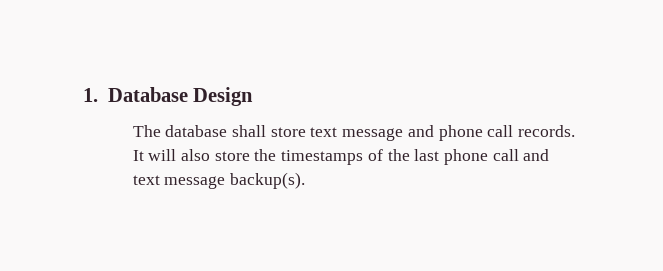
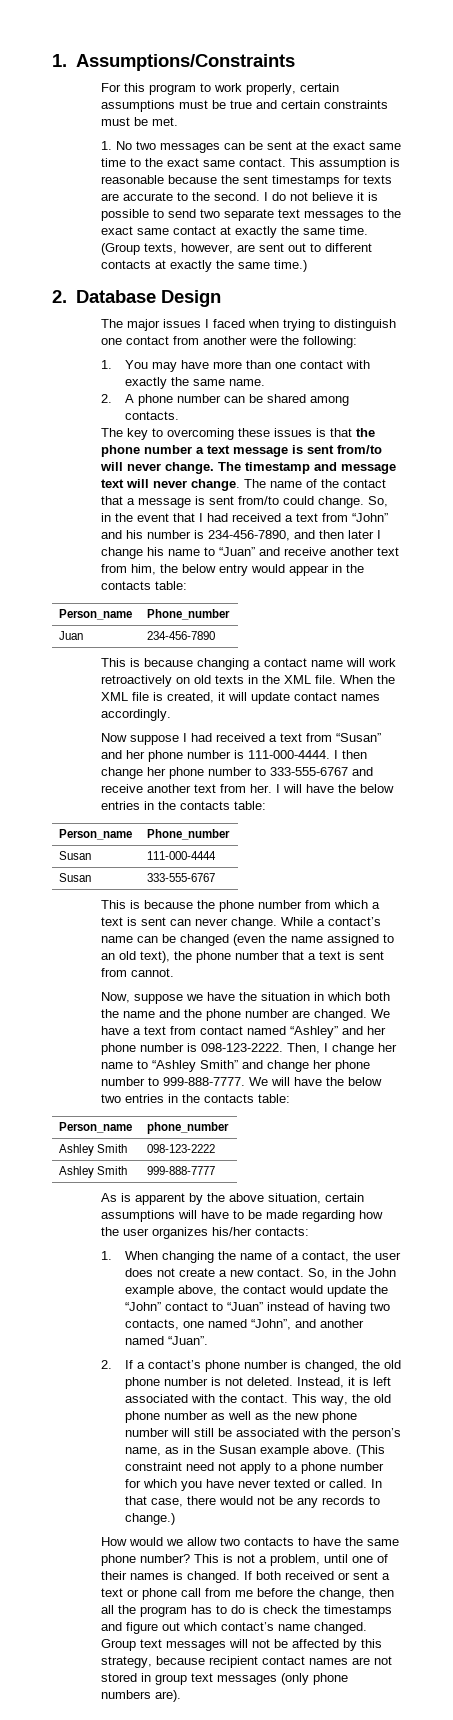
- 1. Database Design
- The database shall store text message and phone call records. It will also store the timestamps of the last phone call and text message backup(s).
+ 1. Assumptions/Constraints
+ For this program to work properly, certain assumptions must be true and certain constraints must be met.
+ 1. No two messages can be sent at the exact same time to the exact same contact. This assumption is reasonable because the sent timestamps for texts are accurate to the second. I do not believe it is possible to send two separate text messages to the exact same contact at exactly the same time. (Group texts, however, are sent out to different contacts at exactly the same time.)
+ 2. Database Design
+ The major issues I faced when trying to distinguish one contact from another were the following:
+ 1. You may have more than one contact with exactly the same name.
+ 2. A phone number can be shared among contacts.
+ The key to overcoming these issues is that the phone number a text message is sent from/to will never change. The timestamp and message text will never change. The name of the contact that a message is sent from/to could change. So, in the event that I had received a text from “John” and his number is 234-456-7890, and then later I change his name to “Juan” and receive another text from him, the below entry would appear in the contacts table:
+ Person_name | Phone_number
+ Juan | 234-456-7890
+ This is because changing a contact name will work retroactively on old texts in the XML file. When the XML file is created, it will update contact names accordingly.
+ Now suppose I had received a text from “Susan” and her phone number is 111-000-4444. I then change her phone number to 333-555-6767 and receive another text from her. I will have the below entries in the contacts table:
+ Person_name | Phone_number
+ Susan | 111-000-4444
+ Susan | 333-555-6767
+ This is because the phone number from which a text is sent can never change. While a contact’s name can be changed (even the name assigned to an old text), the phone number that a text is sent from cannot.
+ Now, suppose we have the situation in which both the name and the phone number are changed. We have a text from contact named “Ashley” and her phone number is 098-123-2222. Then, I change her name to “Ashley Smith” and change her phone number to 999-888-7777. We will have the below two entries in the contacts table:
+ Person_name | phone_number
+ Ashley Smith | 098-123-2222
+ Ashley Smith | 999-888-7777
+ As is apparent by the above situation, certain assumptions will have to be made regarding how the user organizes his/her contacts:
+ 1. When changing the name of a contact, the user does not create a new contact. So, in the John example above, the contact would update the “John” contact to “Juan” instead of having two contacts, one named “John”, and another named “Juan”.
+ 2. If a contact’s phone number is changed, the old phone number is not deleted. Instead, it is left associated with the contact. This way, the old phone number as well as the new phone number will still be associated with the person’s name, as in the Susan example above. (This constraint need not apply to a phone number for which you have never texted or called. In that case, there would not be any records to change.)
+ How would we allow two contacts to have the same phone number? This is not a problem, until one of their names is changed. If both received or sent a text or phone call from me before the change, then all the program has to do is check the timestamps and figure out which contact’s name changed. Group text messages will not be affected by this strategy, because recipient contact names are not stored in group text messages (only phone numbers are).

